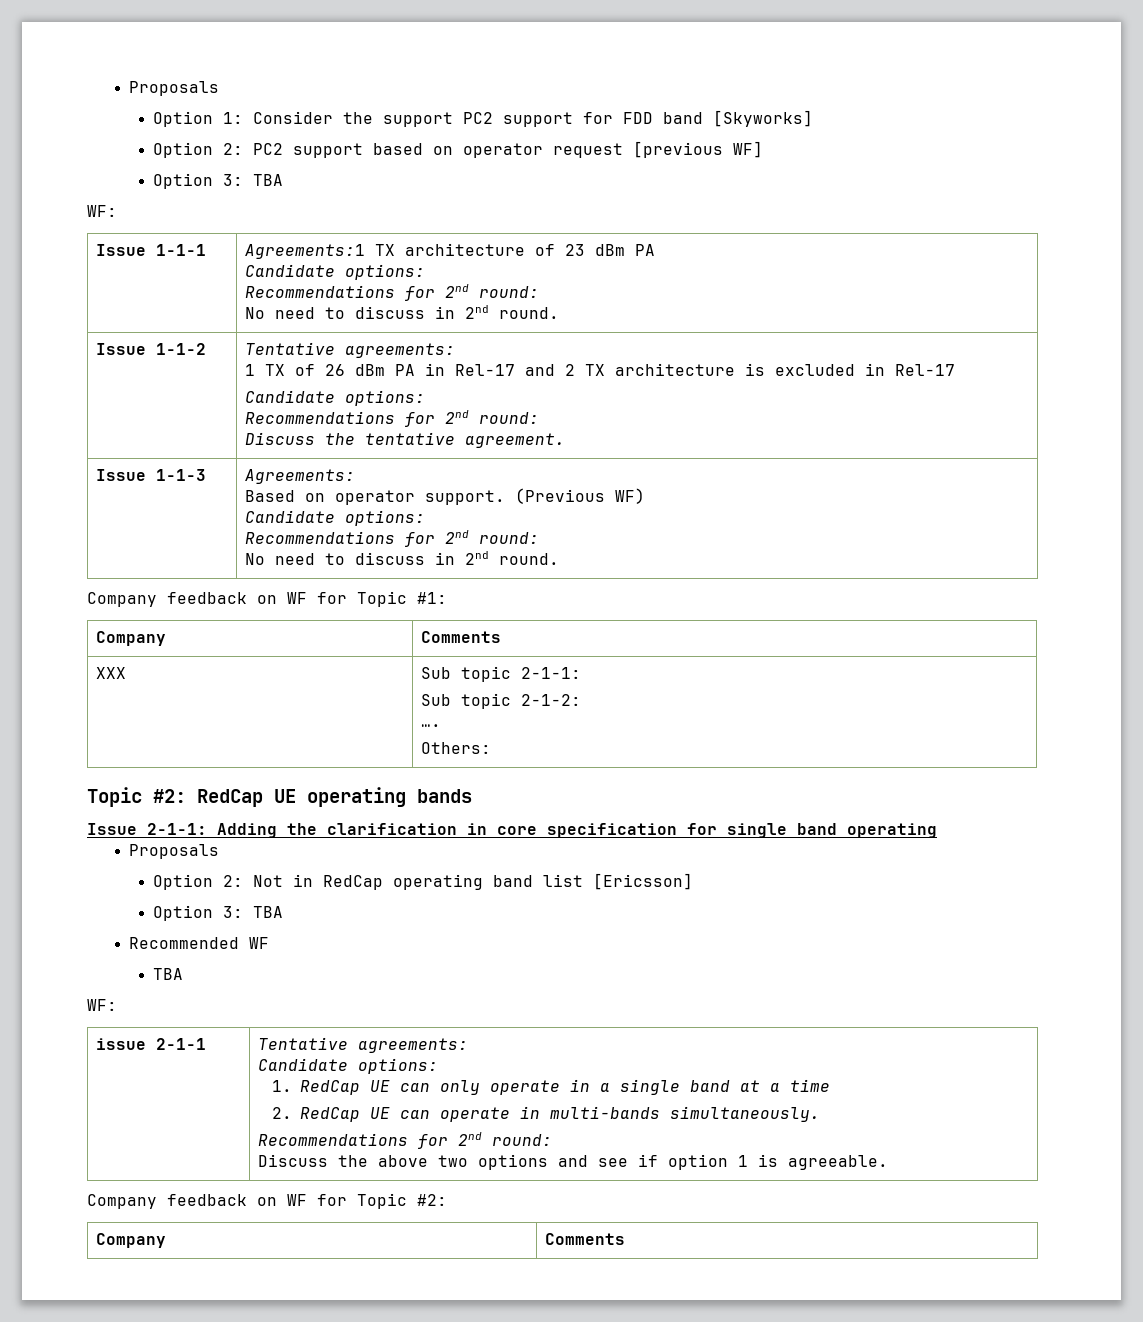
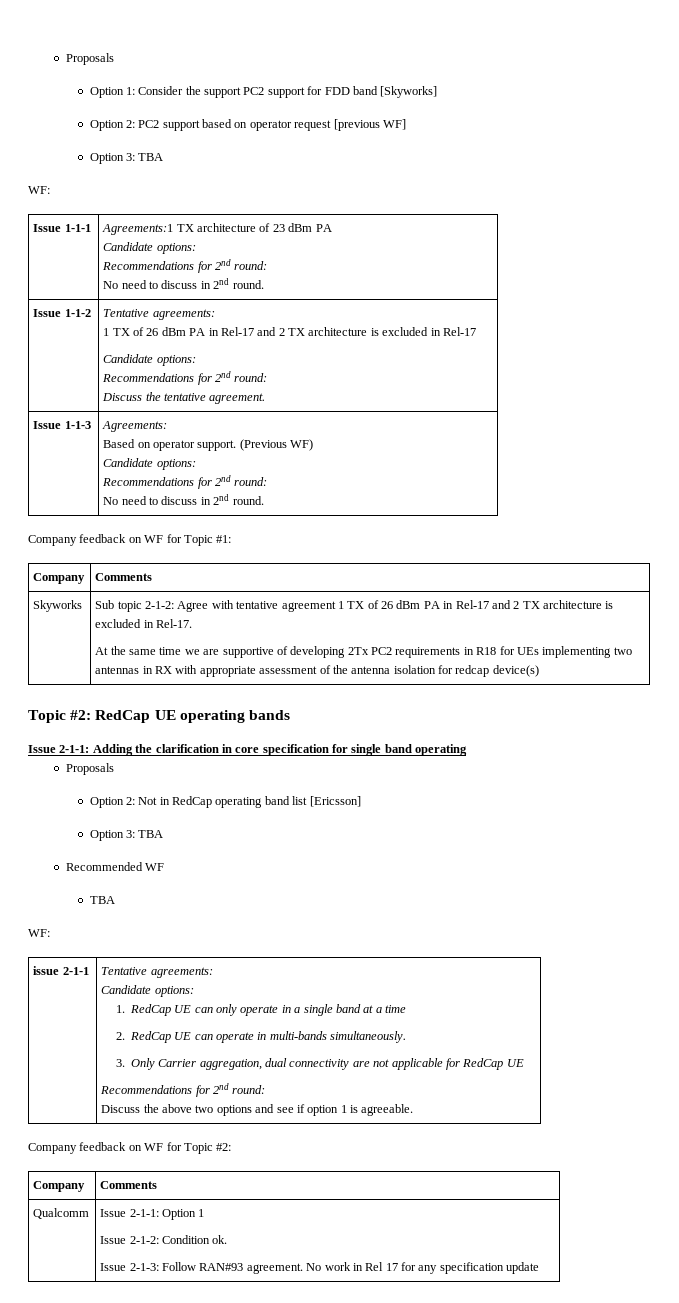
- XXX | Sub topic 2-1-1:
- Sub topic 2-1-2:
- ….
- Others:
+ Skyworks | Sub topic 2-1-2: Agree with tentative agreement 1 TX of 26 dBm PA in Rel-17 and 2 TX architecture is excluded in Rel-17.
+ At the same time we are supportive of developing 2Tx PC2 requirements in R18 for UEs implementing two antennas in RX with appropriate assessment of the antenna isolation for redcap device(s)
+ 3. Only Carrier aggregation, dual connectivity are not applicable for RedCap UE
+ Qualcomm | Issue 2-1-1: Option 1
+ Issue 2-1-2: Condition ok.
+ Issue 2-1-3: Follow RAN#93 agreement. No work in Rel 17 for any specification update

